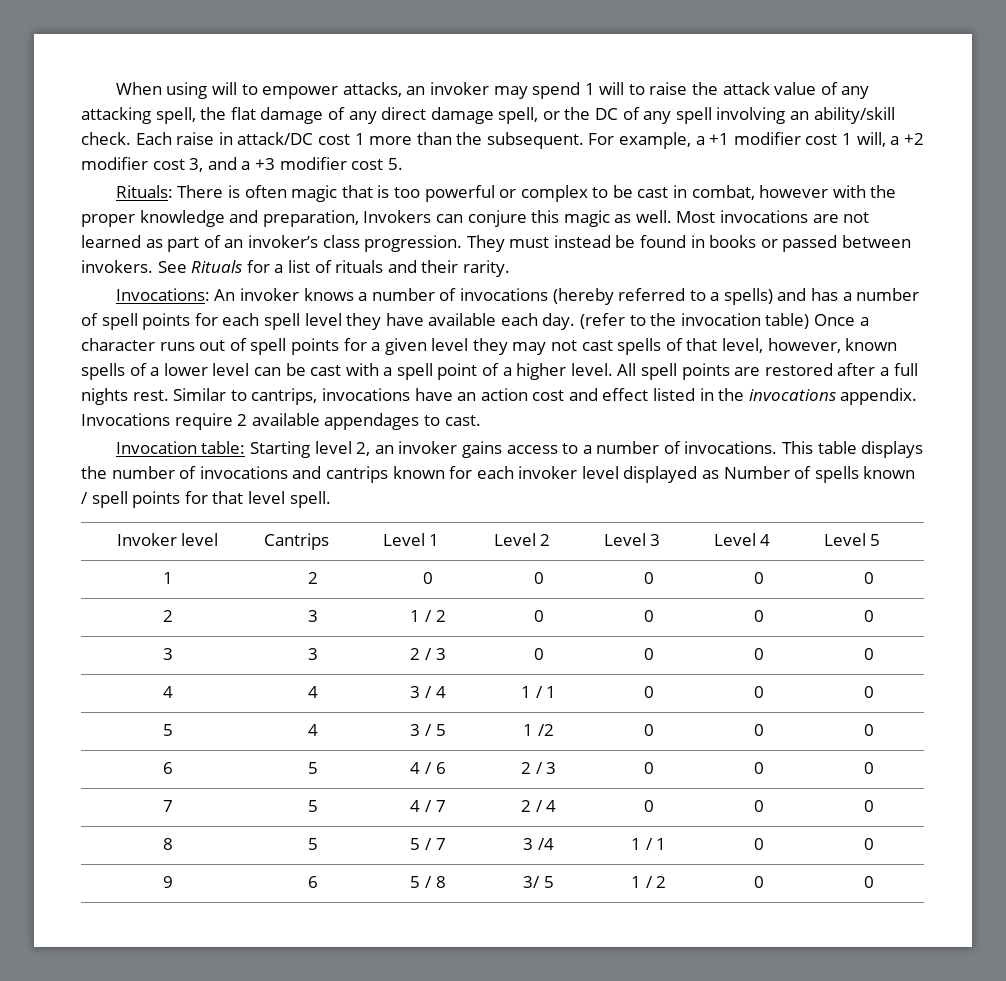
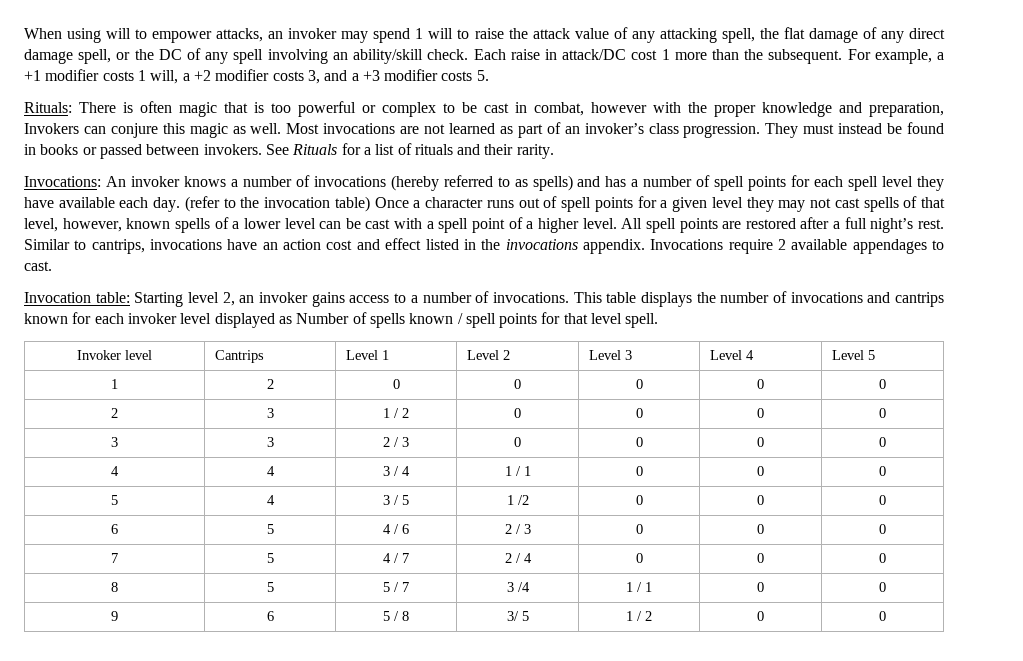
- For example, a +1 modifier cost 1 will, a +2 modifier cost 3, and a +3 modifier cost 5.
+ For example, a +1 modifier costs 1 will, a +2 modifier costs 3, and a +3 modifier costs 5.
- Invocations: An invoker knows a number of invocations (hereby referred to a spells) and has a number of spell points for each spell level they have available each day.
+ Invocations: An invoker knows a number of invocations (hereby referred to as spells) and has a number of spell points for each spell level they have available each day.
- All spell points are restored after a full nights rest.
+ All spell points are restored after a full night’s rest.

